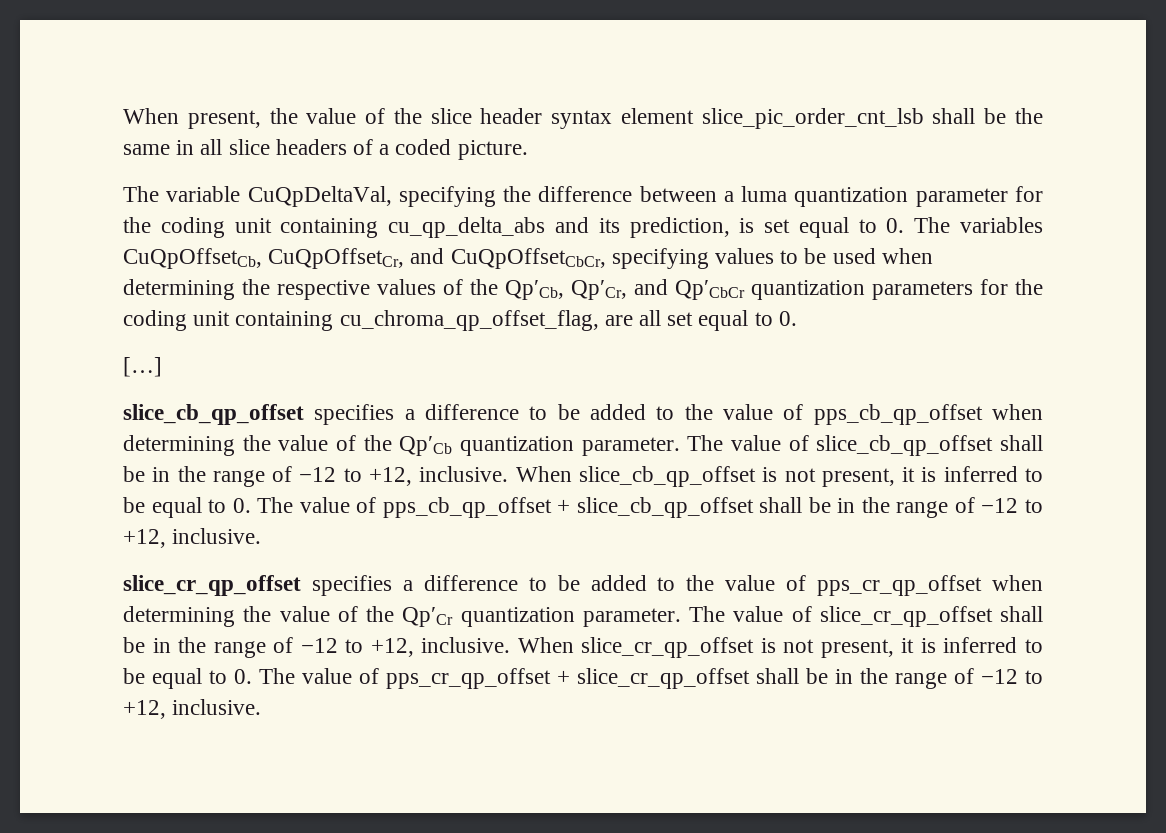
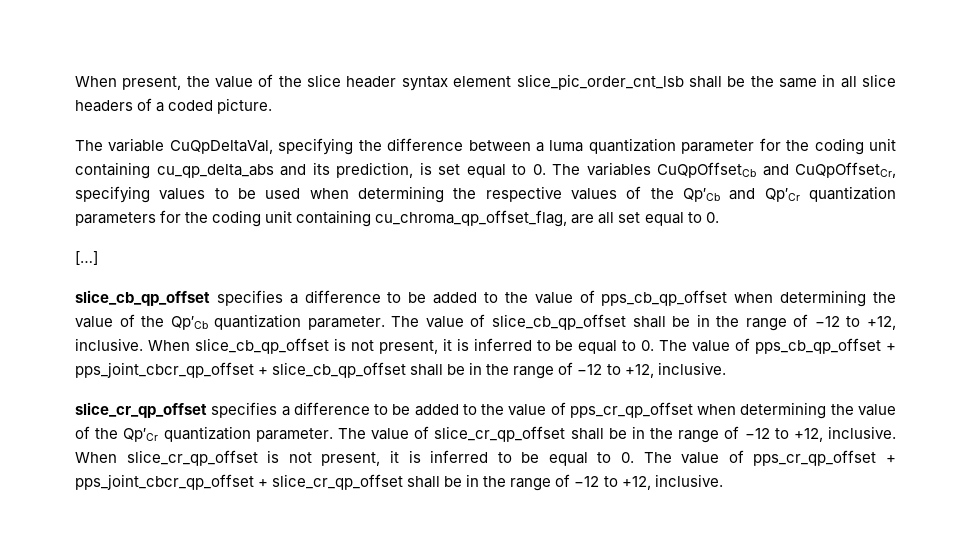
- The variable CuQpDeltaVal, specifying the difference between a luma quantization parameter for the coding unit containing cu_qp_delta_abs and its prediction, is set equal to 0. The variables CuQpOffsetCb, CuQpOffsetCr, and CuQpOffsetCbCr, specifying values to be used when determining the respective values of the Qp′Cb, Qp′Cr, and Qp′CbCr quantization parameters for the coding unit containing cu_chroma_qp_offset_flag, are all set equal to 0.
+ The variable CuQpDeltaVal, specifying the difference between a luma quantization parameter for the coding unit containing cu_qp_delta_abs and its prediction, is set equal to 0. The variables CuQpOffsetCb and CuQpOffsetCr, specifying values to be used when determining the respective values of the Qp′Cb and Qp′Cr quantization parameters for the coding unit containing cu_chroma_qp_offset_flag, are all set equal to 0.
- When slice_cb_qp_offset is not present, it is inferred to be equal to 0. The value of pps_cb_qp_offset + slice_cb_qp_offset shall be in the range of −12 to +12, inclusive.
+ When slice_cb_qp_offset is not present, it is inferred to be equal to 0. The value of pps_cb_qp_offset + pps_joint_cbcr_qp_offset + slice_cb_qp_offset shall be in the range of −12 to +12, inclusive.
- When slice_cr_qp_offset is not present, it is inferred to be equal to 0. The value of pps_cr_qp_offset + slice_cr_qp_offset shall be in the range of −12 to +12, inclusive.
+ When slice_cr_qp_offset is not present, it is inferred to be equal to 0. The value of pps_cr_qp_offset + pps_joint_cbcr_qp_offset + slice_cr_qp_offset shall be in the range of −12 to +12, inclusive.

